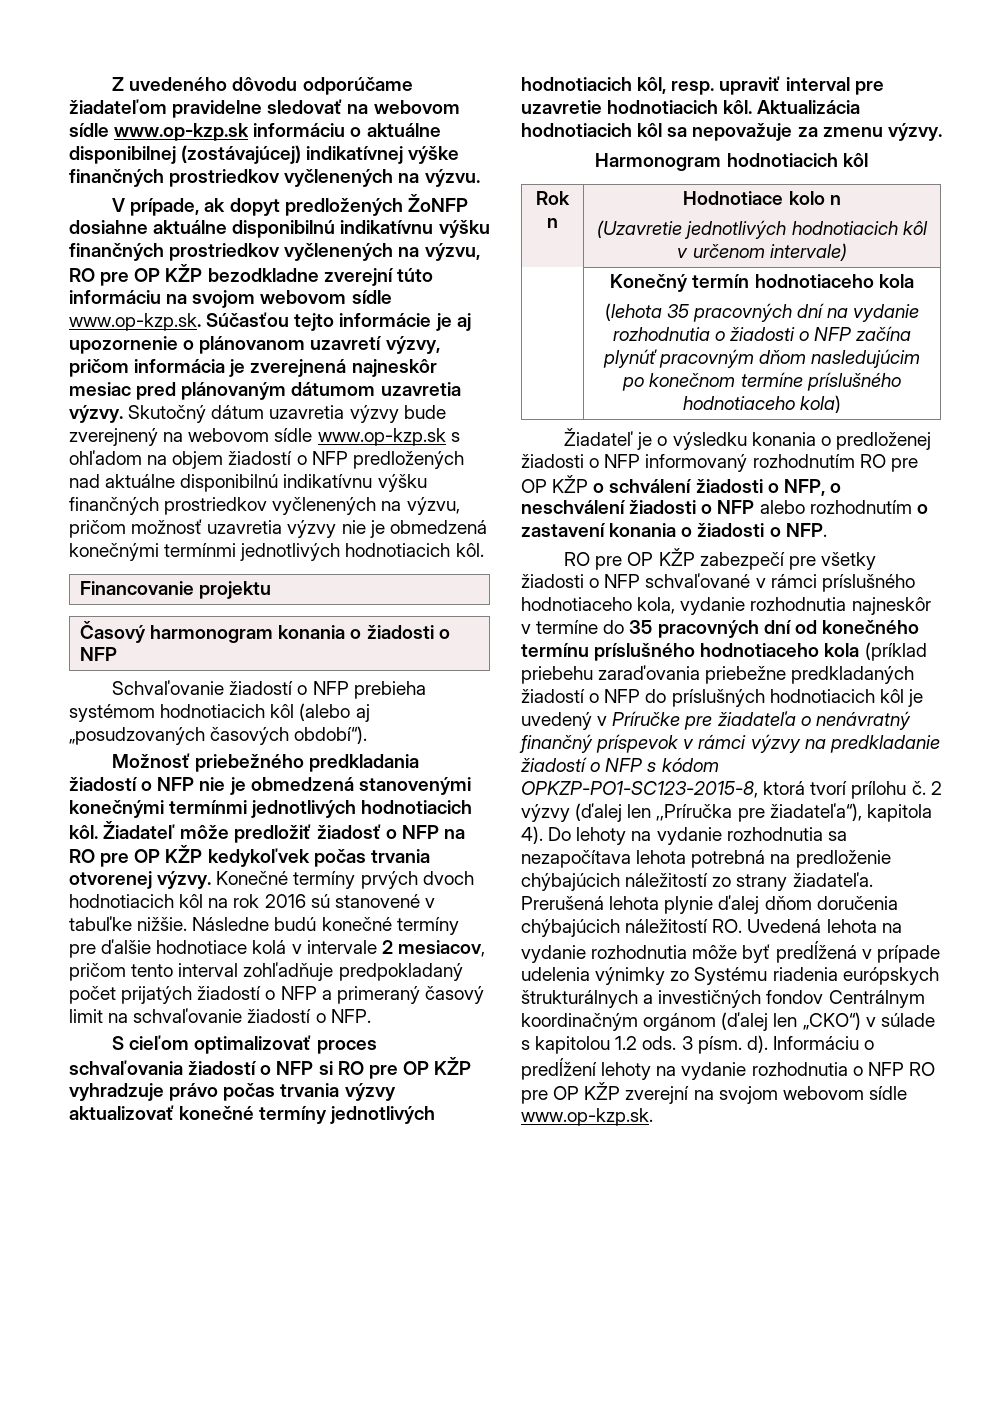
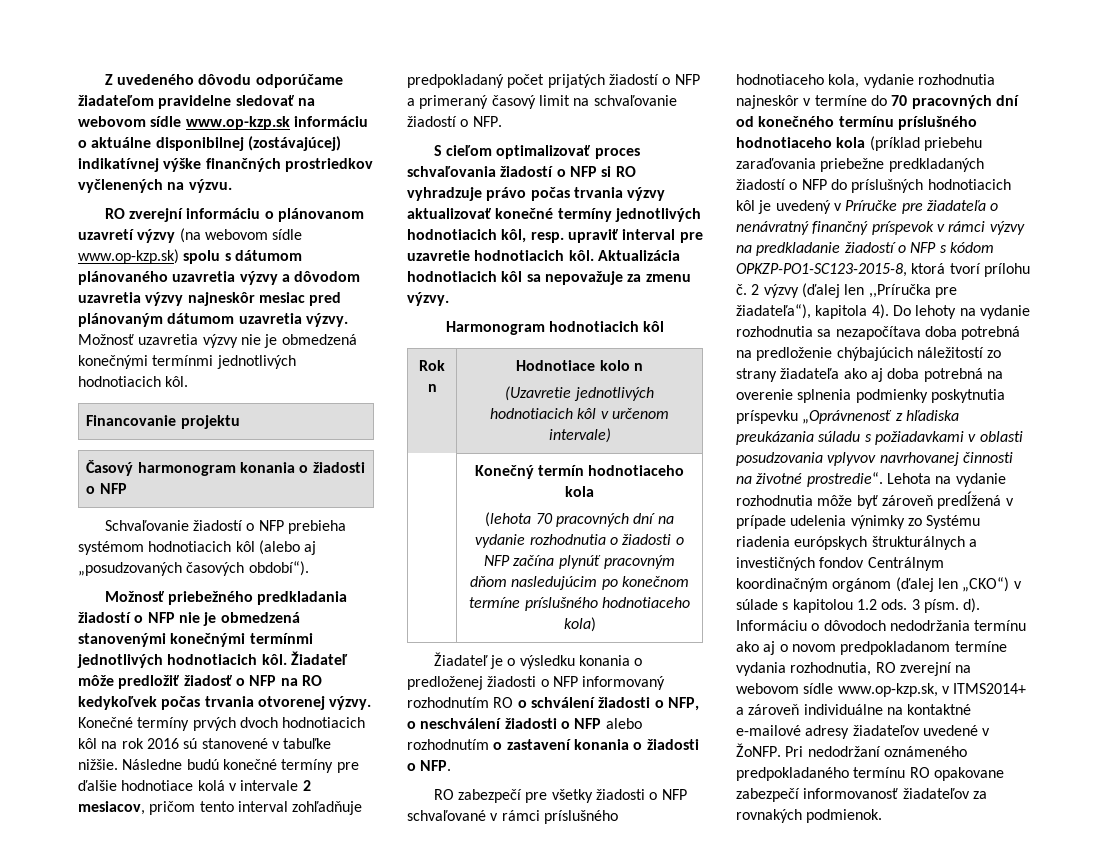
- V prípade, ak dopyt predložených ŽoNFP dosiahne aktuálne disponibilnú indikatívnu výšku finančných prostriedkov vyčlenených na výzvu, RO pre OP KŽP bezodkladne zverejní túto informáciu na svojom webovom sídle www.op-kzp.sk. Súčasťou tejto informácie je aj upozornenie o plánovanom uzavretí výzvy, pričom informácia je zverejnená najneskôr mesiac pred plánovaným dátumom uzavretia výzvy.
+ RO zverejní informáciu o plánovanom uzavretí výzvy (na webovom sídle www.op-kzp.sk) spolu s dátumom plánovaného uzavretia výzvy a dôvodom uzavretia výzvy najneskôr mesiac pred plánovaným dátumom uzavretia výzvy.
- Skutočný dátum uzavretia výzvy bude zverejnený na webovom sídle www.op-kzp.sk s ohľadom na objem žiadostí o NFP predložených nad aktuálne disponibilnú indikatívnu výšku finančných prostriedkov vyčlenených na výzvu, pričom možnosť uzavretia výzvy nie je obmedzená konečnými termínmi jednotlivých hodnotiacich kôl.
+ Možnosť uzavretia výzvy nie je obmedzená konečnými termínmi jednotlivých hodnotiacich kôl.
- Žiadateľ môže predložiť žiadosť o NFP na RO pre OP KŽP kedykoľvek počas trvania otvorenej výzvy.
+ Žiadateľ môže predložiť žiadosť o NFP na RO kedykoľvek počas trvania otvorenej výzvy.
- S cieľom optimalizovať proces schvaľovania žiadostí o NFP si RO pre OP KŽP vyhradzuje právo počas trvania výzvy aktualizovať konečné termíny jednotlivých hodnotiacich kôl, resp. upraviť interval pre uzavretie hodnotiacich kôl.
+ S cieľom optimalizovať proces schvaľovania žiadostí o NFP si RO vyhradzuje právo počas trvania výzvy aktualizovať konečné termíny jednotlivých hodnotiacich kôl, resp. upraviť interval pre uzavretie hodnotiacich kôl.
  | Konečný termín hodnotiaceho kola
- (lehota 35 pracovných dní na vydanie rozhodnutia o žiadosti o NFP začína plynúť pracovným dňom nasledujúcim po konečnom termíne príslušného hodnotiaceho kola)
+ (lehota 70 pracovných dní na vydanie rozhodnutia o žiadosti o NFP začína plynúť pracovným dňom nasledujúcim po konečnom termíne príslušného hodnotiaceho kola)
- Žiadateľ je o výsledku konania o predloženej žiadosti o NFP informovaný rozhodnutím RO pre OP KŽP o schválení žiadosti o NFP, o neschválení žiadosti o NFP alebo rozhodnutím o zastavení konania o žiadosti o NFP.
+ Žiadateľ je o výsledku konania o predloženej žiadosti o NFP informovaný rozhodnutím RO o schválení žiadosti o NFP, o neschválení žiadosti o NFP alebo rozhodnutím o zastavení konania o žiadosti o NFP.
- RO pre OP KŽP zabezpečí pre všetky žiadosti o NFP schvaľované v rámci príslušného hodnotiaceho kola, vydanie rozhodnutia najneskôr v termíne do 35 pracovných dní od konečného termínu príslušného hodnotiaceho kola (príklad priebehu zaraďovania priebežne predkladaných žiadostí o NFP do príslušných hodnotiacich kôl je uvedený v Príručke pre žiadateľa o nenávratný finančný príspevok v rámci výzvy na predkladanie žiadostí o NFP s kódom OPKZP-PO1-SC123-2015-8, ktorá tvorí prílohu č.
+ RO zabezpečí pre všetky žiadosti o NFP schvaľované v rámci príslušného hodnotiaceho kola, vydanie rozhodnutia najneskôr v termíne do 70 pracovných dní od konečného termínu príslušného hodnotiaceho kola (príklad priebehu zaraďovania priebežne predkladaných žiadostí o NFP do príslušných hodnotiacich kôl je uvedený v Príručke pre žiadateľa o nenávratný finančný príspevok v rámci výzvy na predkladanie žiadostí o NFP s kódom OPKZP-PO1-SC123-2015-8, ktorá tvorí prílohu č.
- Do lehoty na vydanie rozhodnutia sa nezapočítava lehota potrebná na predloženie chýbajúcich náležitostí zo strany žiadateľa. Prerušená lehota plynie ďalej dňom doručenia chýbajúcich náležitostí RO. Uvedená lehota na vydanie rozhodnutia môže byť predĺžená v prípade udelenia výnimky zo Systému riadenia európskych štrukturálnych a investičných fondov Centrálnym koordinačným orgánom (ďalej len „CKO“) v súlade s kapitolou 1.2 ods.
+ Do lehoty na vydanie rozhodnutia sa nezapočítava doba potrebná na predloženie chýbajúcich náležitostí zo strany žiadateľa ako aj doba potrebná na overenie splnenia podmienky poskytnutia príspevku „Oprávnenosť z hľadiska preukázania súladu s požiadavkami v oblasti posudzovania vplyvov navrhovanej činnosti na životné prostredie“. Lehota na vydanie rozhodnutia môže byť zároveň predĺžená v prípade udelenia výnimky zo Systému riadenia európskych štrukturálnych a investičných fondov Centrálnym koordinačným orgánom (ďalej len „CKO“) v súlade s kapitolou 1.2 ods.
- Informáciu o predĺžení lehoty na vydanie rozhodnutia o NFP RO pre OP KŽP zverejní na svojom webovom sídle www.op-kzp.sk.
+ Informáciu o dôvodoch nedodržania termínu ako aj o novom predpokladanom termíne vydania rozhodnutia, RO zverejní na webovom sídle www.op-kzp.sk, v ITMS2014+ a zároveň individuálne na kontaktné e-mailové adresy žiadateľov uvedené v ŽoNFP. Pri nedodržaní oznámeného predpokladaného termínu RO opakovane zabezpečí informovanosť žiadateľov za rovnakých podmienok.

